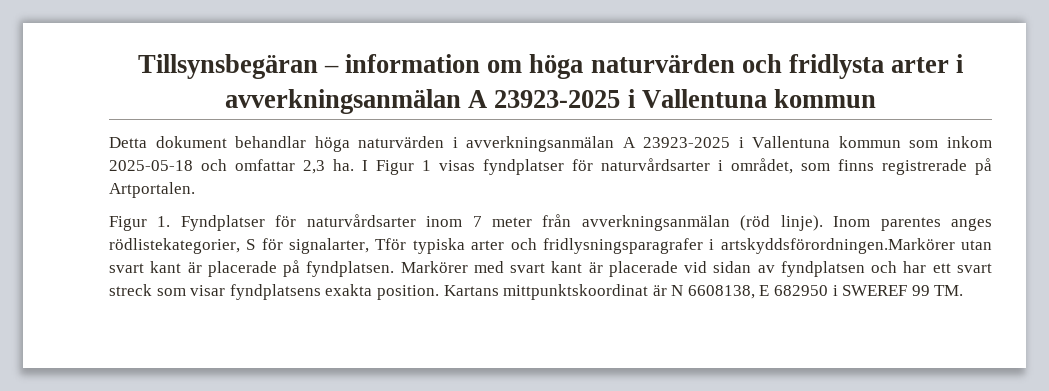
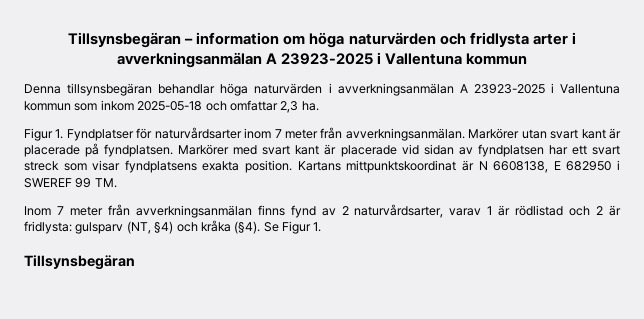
- Detta dokument behandlar höga naturvärden i avverkningsanmälan A 23923-2025 i Vallentuna kommun som inkom 2025-05-18 och omfattar 2,3 ha. I Figur 1 visas fyndplatser för naturvårdsarter i området, som finns registrerade på Artportalen.
+ Denna tillsynsbegäran behandlar höga naturvärden i avverkningsanmälan A 23923-2025 i Vallentuna kommun som inkom 2025-05-18 och omfattar 2,3 ha.
- Figur 1. Fyndplatser för naturvårdsarter inom 7 meter från avverkningsanmälan (röd linje). Inom parentes anges rödlistekategorier, S för signalarter, Tför typiska arter och fridlysningsparagrafer i artskyddsförordningen.Markörer utan svart kant är placerade på fyndplatsen.
+ Figur 1. Fyndplatser för naturvårdsarter inom 7 meter från avverkningsanmälan. Markörer utan svart kant är placerade på fyndplatsen.
- Markörer med svart kant är placerade vid sidan av fyndplatsen och har ett svart streck som visar fyndplatsens exakta position.
+ Markörer med svart kant är placerade vid sidan av fyndplatsen har ett svart streck som visar fyndplatsens exakta position.
+ Inom 7 meter från avverkningsanmälan finns fynd av 2 naturvårdsarter, varav 1 är rödlistad och 2 är fridlysta: gulsparv (NT, §4) och kråka (§4). Se Figur 1.
+ Tillsynsbegäran

